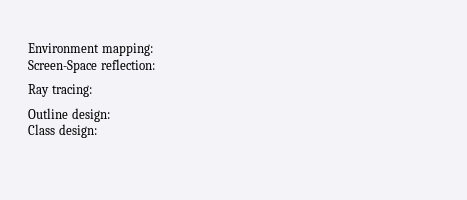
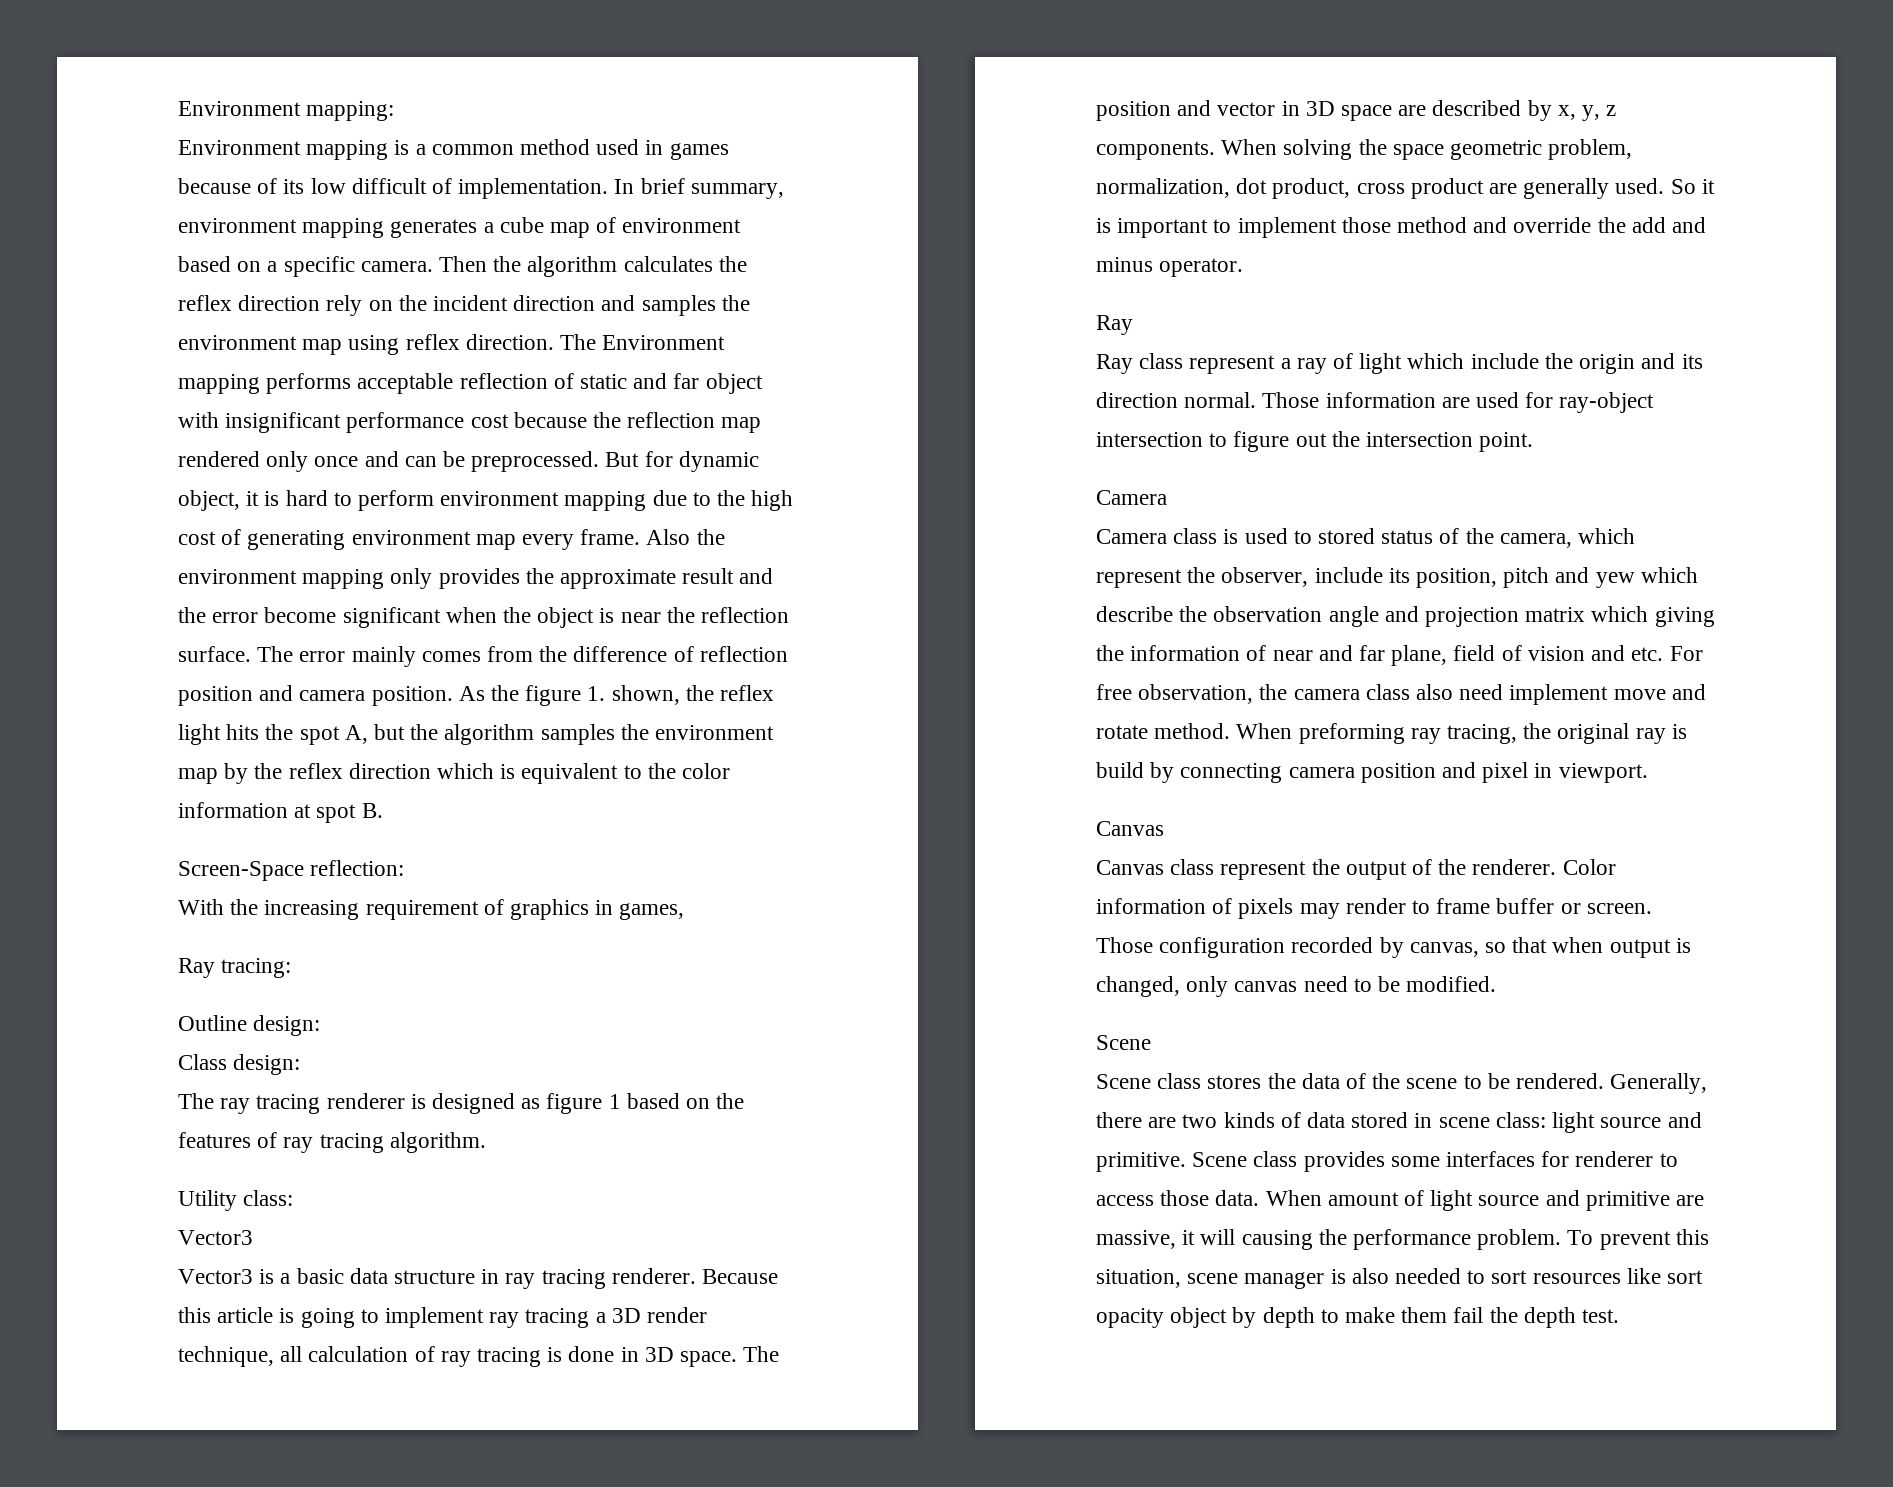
+ Environment mapping is a common method used in games because of its low difficult of implementation. In brief summary, environment mapping generates a cube map of environment based on a specific camera. Then the algorithm calculates the reflex direction rely on the incident direction and samples the environment map using reflex direction. The Environment mapping performs acceptable reflection of static and far object with insignificant performance cost because the reflection map rendered only once and can be preprocessed. But for dynamic object, it is hard to perform environment mapping due to the high cost of generating environment map every frame. Also the environment mapping only provides the approximate result and the error become significant when the object is near the reflection surface. The error mainly comes from the difference of reflection position and camera position. As the figure 1. shown, the reflex light hits the spot A, but the algorithm samples the environment map by the reflex direction which is equivalent to the color information at spot B.
  Screen-Space reflection:
+ With the increasing requirement of graphics in games,
+ The ray tracing renderer is designed as figure 1 based on the features of ray tracing algorithm.
+ Utility class:
+ Vector3
+ Vector3 is a basic data structure in ray tracing renderer. Because this article is going to implement ray tracing a 3D render technique, all calculation of ray tracing is done in 3D space. The position and vector in 3D space are described by x, y, z components. When solving the space geometric problem, normalization, dot product, cross product are generally used. So it is important to implement those method and override the add and minus operator.
+ Ray
+ Ray class represent a ray of light which include the origin and its direction normal. Those information are used for ray-object intersection to figure out the intersection point.
+ Camera
+ Camera class is used to stored status of the camera, which represent the observer, include its position, pitch and yew which describe the observation angle and projection matrix which giving the information of near and far plane, field of vision and etc. For free observation, the camera class also need implement move and rotate method. When preforming ray tracing, the original ray is build by connecting camera position and pixel in viewport.
+ Canvas
+ Canvas class represent the output of the renderer. Color information of pixels may render to frame buffer or screen. Those configuration recorded by canvas, so that when output is changed, only canvas need to be modified.
+ Scene
+ Scene class stores the data of the scene to be rendered. Generally, there are two kinds of data stored in scene class: light source and primitive. Scene class provides some interfaces for renderer to access those data. When amount of light source and primitive are massive, it will causing the performance problem. To prevent this situation, scene manager is also needed to sort resources like sort opacity object by depth to make them fail the depth test.

